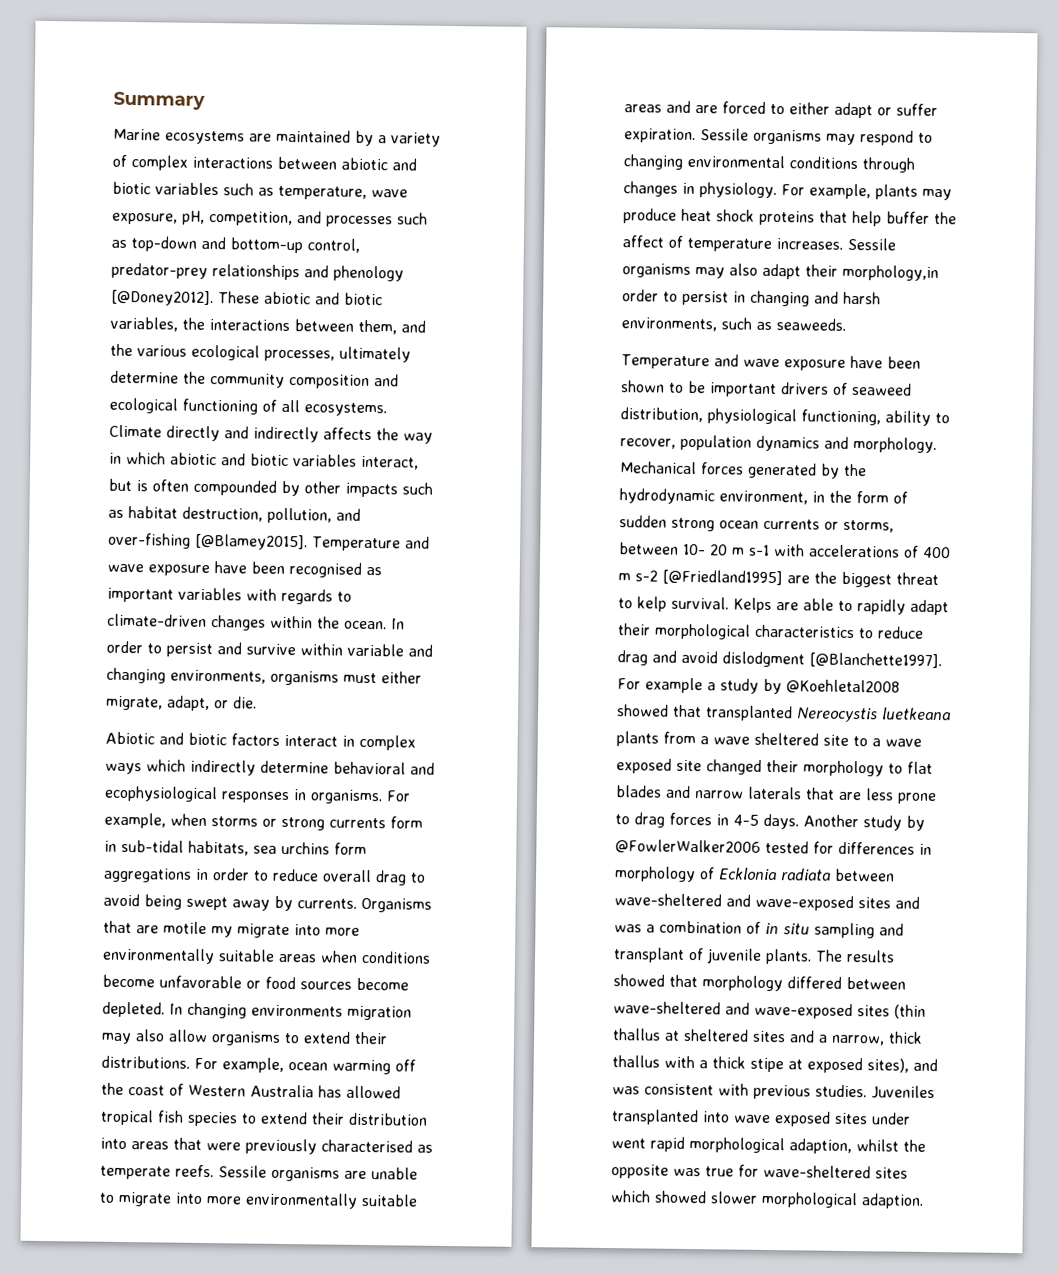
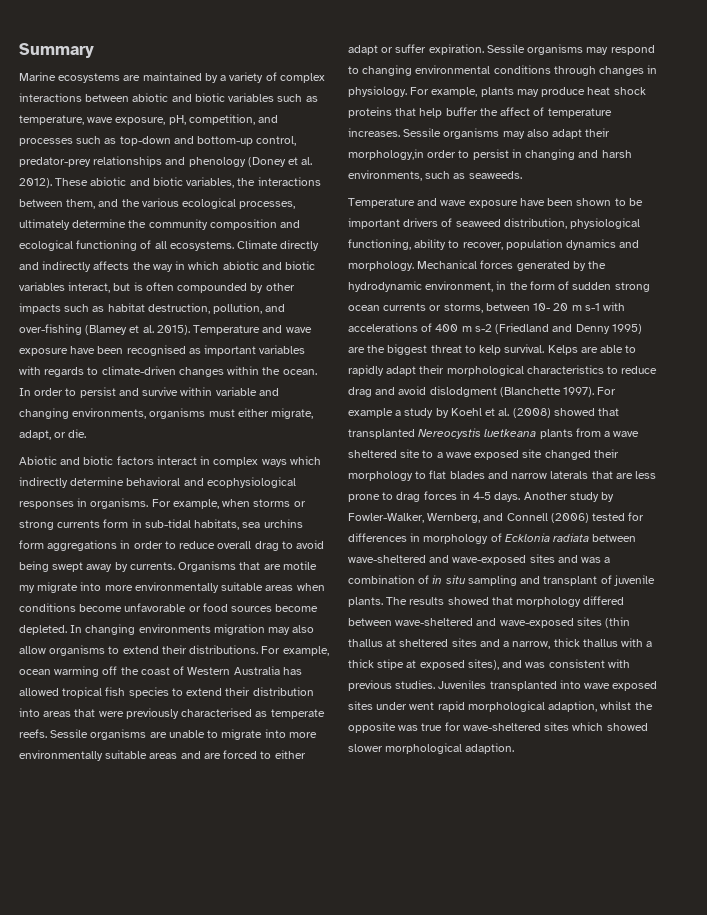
- Marine ecosystems are maintained by a variety of complex interactions between abiotic and biotic variables such as temperature, wave exposure, pH, competition, and processes such as top-down and bottom-up control, predator-prey relationships and phenology [@Doney2012].
+ Marine ecosystems are maintained by a variety of complex interactions between abiotic and biotic variables such as temperature, wave exposure, pH, competition, and processes such as top-down and bottom-up control, predator-prey relationships and phenology (Doney et al. 2012).
- Climate directly and indirectly affects the way in which abiotic and biotic variables interact, but is often compounded by other impacts such as habitat destruction, pollution, and over-fishing [@Blamey2015].
+ Climate directly and indirectly affects the way in which abiotic and biotic variables interact, but is often compounded by other impacts such as habitat destruction, pollution, and over-fishing (Blamey et al. 2015).
- Mechanical forces generated by the hydrodynamic environment, in the form of sudden strong ocean currents or storms, between 10- 20 m s-1 with accelerations of 400 m s-2 [@Friedland1995] are the biggest threat to kelp survival.
+ Mechanical forces generated by the hydrodynamic environment, in the form of sudden strong ocean currents or storms, between 10- 20 m s-1 with accelerations of 400 m s-2 (Friedland and Denny 1995) are the biggest threat to kelp survival.
- Kelps are able to rapidly adapt their morphological characteristics to reduce drag and avoid dislodgment [@Blanchette1997].
+ Kelps are able to rapidly adapt their morphological characteristics to reduce drag and avoid dislodgment (Blanchette 1997).
- For example a study by @Koehletal2008 showed that transplanted Nereocystis luetkeana plants from a wave sheltered site to a wave exposed site changed their morphology to flat blades and narrow laterals that are less prone to drag forces in 4-5 days.
+ For example a study by Koehl et al. (2008) showed that transplanted Nereocystis luetkeana plants from a wave sheltered site to a wave exposed site changed their morphology to flat blades and narrow laterals that are less prone to drag forces in 4-5 days.
- Another study by @FowlerWalker2006 tested for differences in morphology of Ecklonia radiata between wave-sheltered and wave-exposed sites and was a combination of in situ sampling and transplant of juvenile plants.
+ Another study by Fowler-Walker, Wernberg, and Connell (2006) tested for differences in morphology of Ecklonia radiata between wave-sheltered and wave-exposed sites and was a combination of in situ sampling and transplant of juvenile plants.

